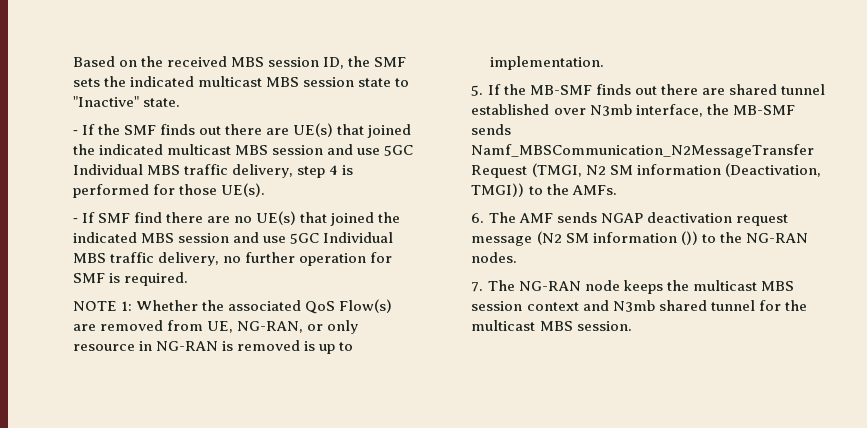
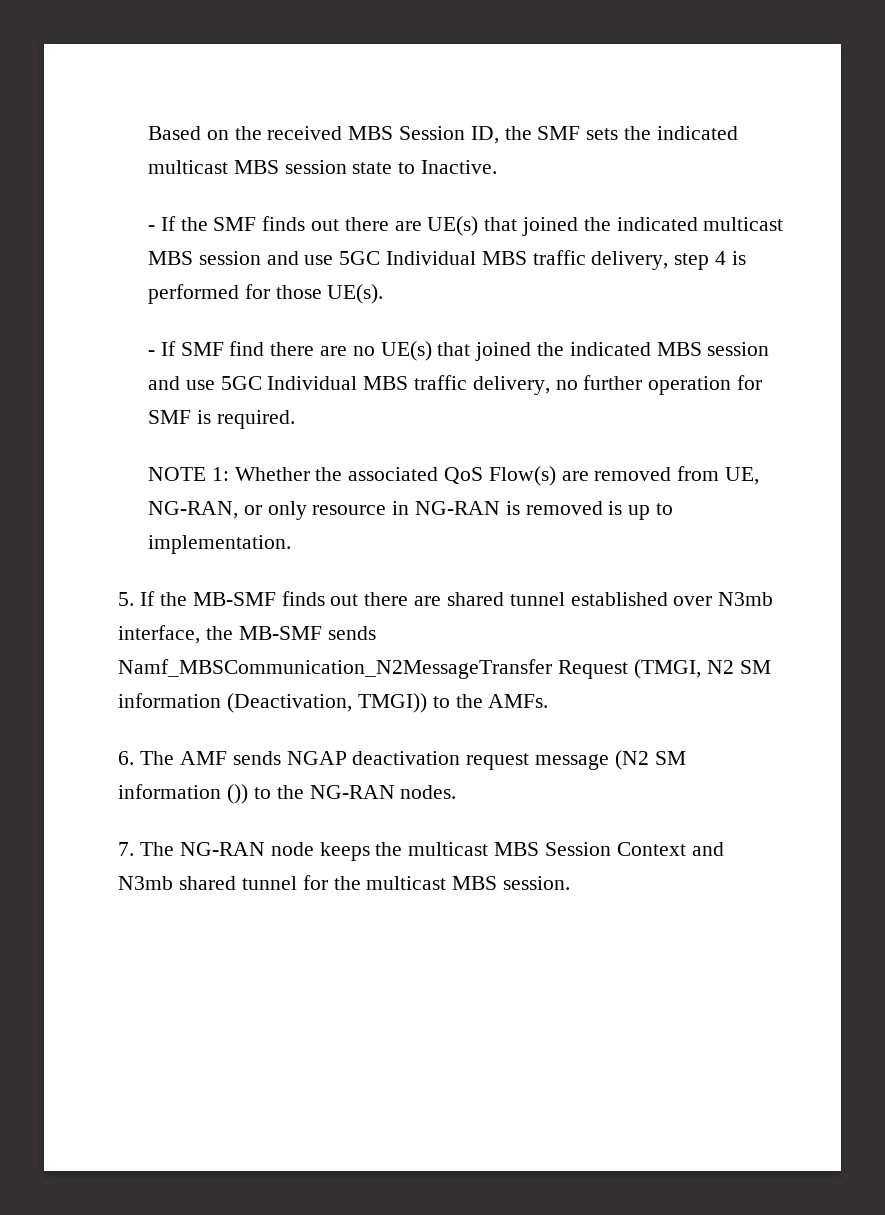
- Based on the received MBS session ID, the SMF sets the indicated multicast MBS session state to "Inactive" state.
+ Based on the received MBS Session ID, the SMF sets the indicated multicast MBS session state to Inactive.
- 7. The NG-RAN node keeps the multicast MBS session context and N3mb shared tunnel for the multicast MBS session.
+ 7. The NG-RAN node keeps the multicast MBS Session Context and N3mb shared tunnel for the multicast MBS session.

